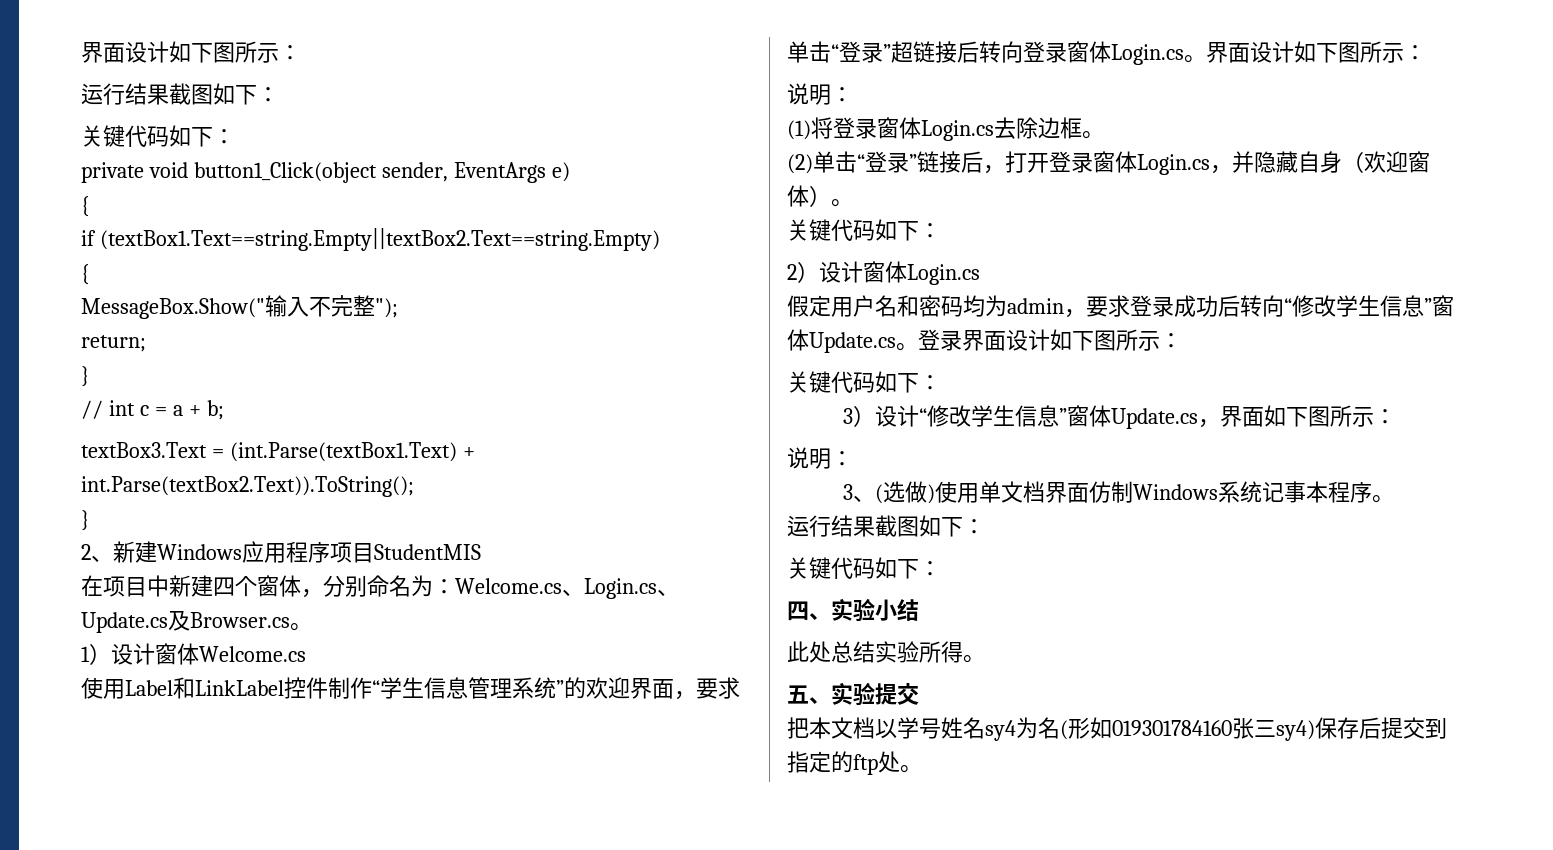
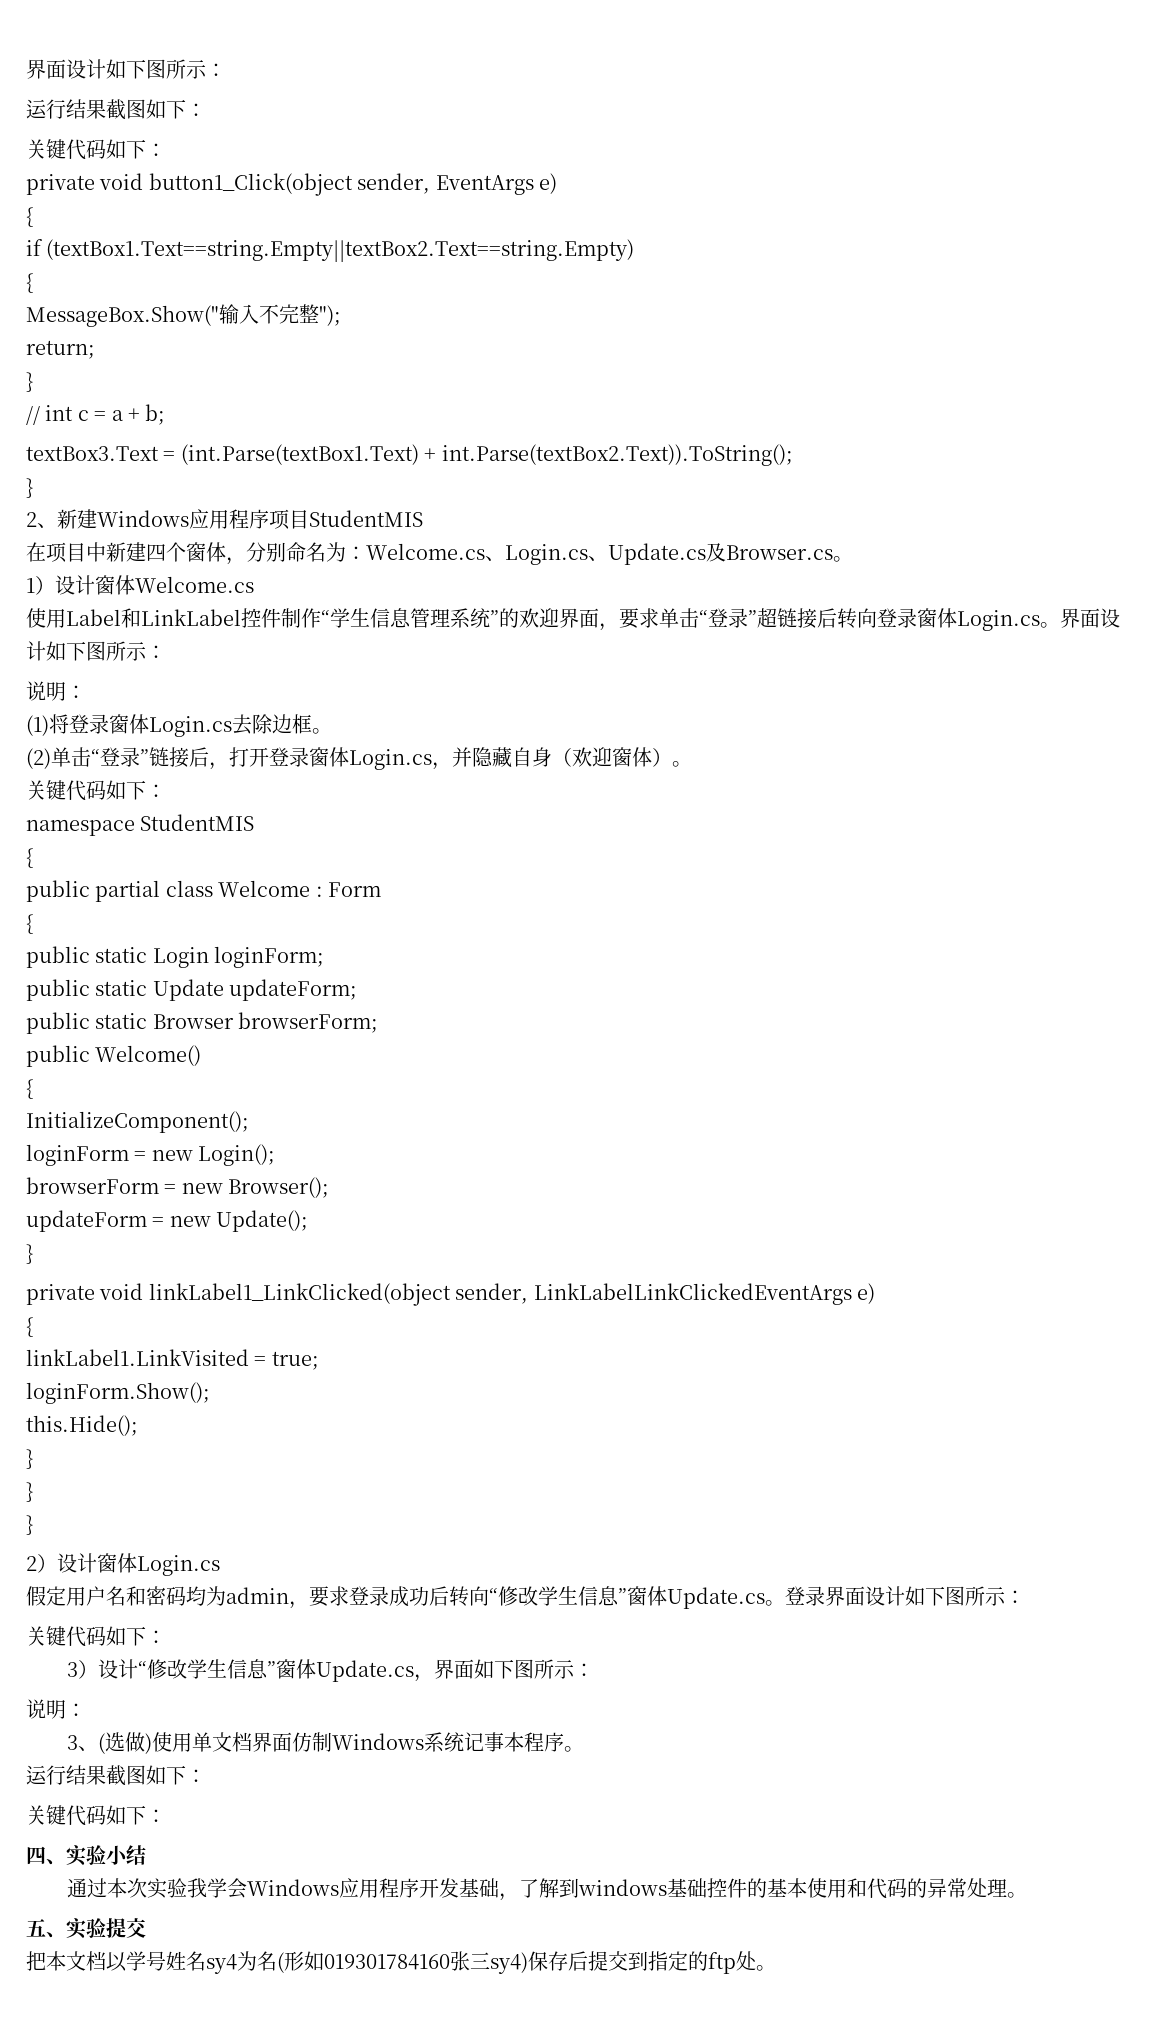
+ namespace StudentMIS
+ {
+ public partial class Welcome : Form
+ {
+ public static Login loginForm;
+ public static Update updateForm;
+ public static Browser browserForm;
+ public Welcome()
+ {
+ InitializeComponent();
+ loginForm = new Login();
+ browserForm = new Browser();
+ updateForm = new Update();
+ }
+ private void linkLabel1_LinkClicked(object sender, LinkLabelLinkClickedEventArgs e)
+ {
+ linkLabel1.LinkVisited = true;
+ loginForm.Show();
+ this.Hide();
+ }
+ }
+ }
- 此处总结实验所得。
+ 通过本次实验我学会Windows应用程序开发基础，了解到windows基础控件的基本使用和代码的异常处理。

